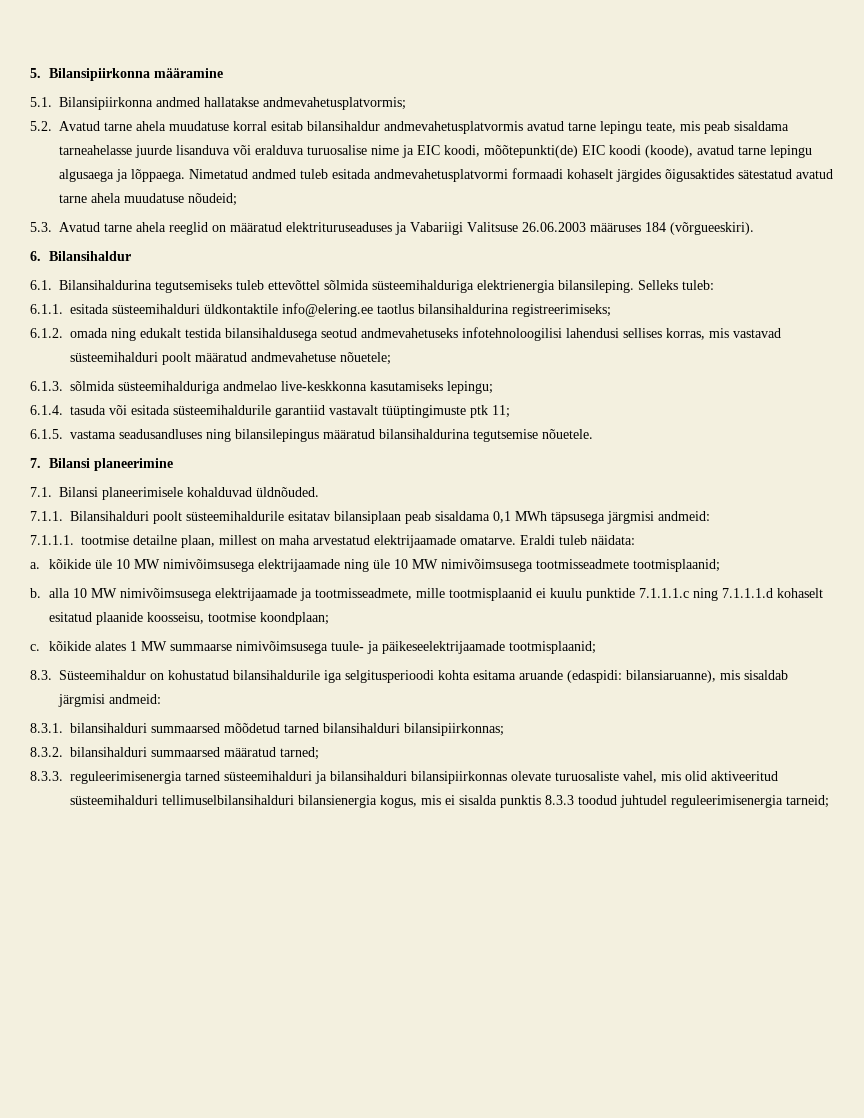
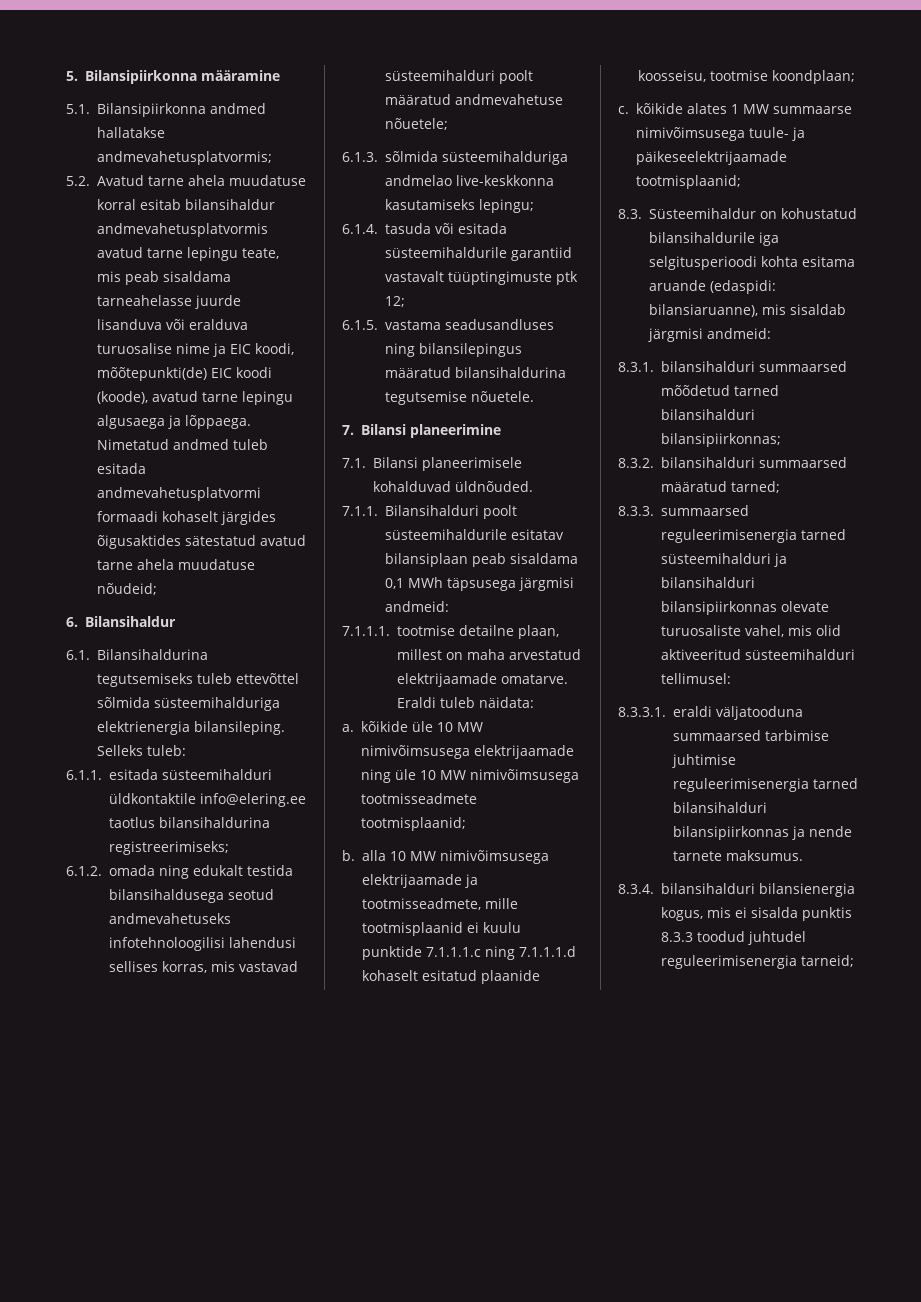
- 5.3. Avatud tarne ahela reeglid on määratud elektrituruseaduses ja Vabariigi Valitsuse 26.06.2003 määruses 184 (võrgueeskiri).
- 6.1.4. tasuda või esitada süsteemihaldurile garantiid vastavalt tüüptingimuste ptk 11;
+ 6.1.4. tasuda või esitada süsteemihaldurile garantiid vastavalt tüüptingimuste ptk 12;
- 8.3.3. reguleerimisenergia tarned süsteemihalduri ja bilansihalduri bilansipiirkonnas olevate turuosaliste vahel, mis olid aktiveeritud süsteemihalduri tellimuselbilansihalduri bilansienergia kogus, mis ei sisalda punktis 8.3.3 toodud juhtudel reguleerimisenergia tarneid;
+ 8.3.3. summaarsed reguleerimisenergia tarned süsteemihalduri ja bilansihalduri bilansipiirkonnas olevate turuosaliste vahel, mis olid aktiveeritud süsteemihalduri tellimusel:
+ 8.3.3.1. eraldi väljatooduna summaarsed tarbimise juhtimise reguleerimisenergia tarned bilansihalduri bilansipiirkonnas ja nende tarnete maksumus.
+ 8.3.4. bilansihalduri bilansienergia kogus, mis ei sisalda punktis 8.3.3 toodud juhtudel reguleerimisenergia tarneid;

